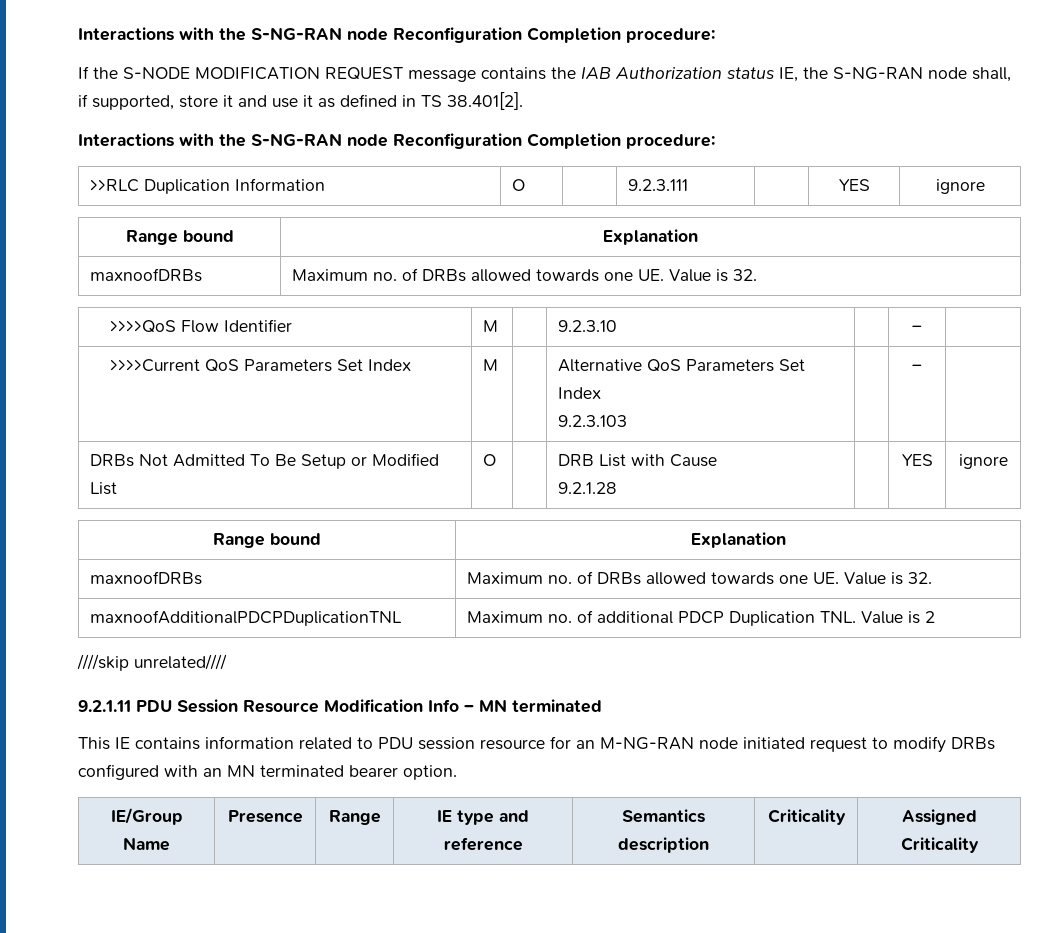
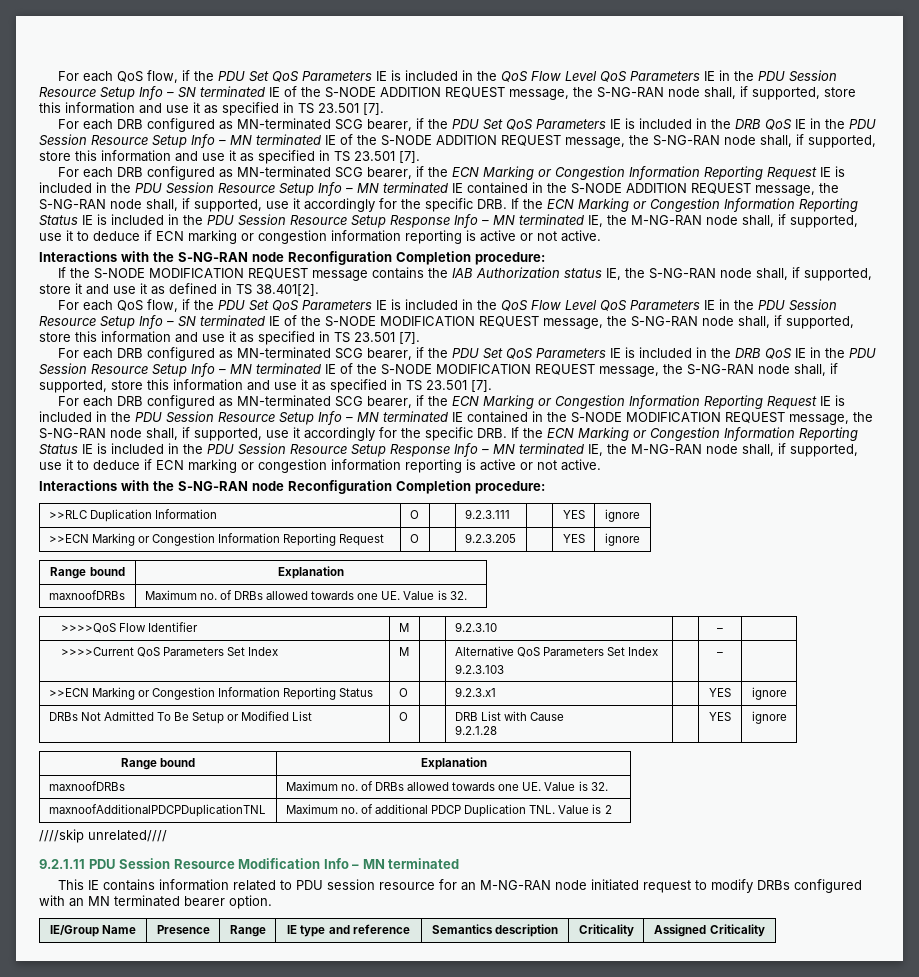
+ For each QoS flow, if the PDU Set QoS Parameters IE is included in the QoS Flow Level QoS Parameters IE in the PDU Session Resource Setup Info – SN terminated IE of the S-NODE ADDITION REQUEST message, the S-NG-RAN node shall, if supported, store this information and use it as specified in TS 23.501 [7].
+ For each DRB configured as MN-terminated SCG bearer, if the PDU Set QoS Parameters IE is included in the DRB QoS IE in the PDU Session Resource Setup Info – MN terminated IE of the S-NODE ADDITION REQUEST message, the S-NG-RAN node shall, if supported, store this information and use it as specified in TS 23.501 [7].
+ For each DRB configured as MN-terminated SCG bearer, if the ECN Marking or Congestion Information Reporting Request IE is included in the PDU Session Resource Setup Info – MN terminated IE contained in the S-NODE ADDITION REQUEST message, the S-NG-RAN node shall, if supported, use it accordingly for the specific DRB. If the ECN Marking or Congestion Information Reporting Status IE is included in the PDU Session Resource Setup Response Info – MN terminated IE, the M-NG-RAN node shall, if supported, use it to deduce if ECN marking or congestion information reporting is active or not active.
+ For each QoS flow, if the PDU Set QoS Parameters IE is included in the QoS Flow Level QoS Parameters IE in the PDU Session Resource Setup Info – SN terminated IE of the S-NODE MODIFICATION REQUEST message, the S-NG-RAN node shall, if supported, store this information and use it as specified in TS 23.501 [7].
+ For each DRB configured as MN-terminated SCG bearer, if the PDU Set QoS Parameters IE is included in the DRB QoS IE in the PDU Session Resource Setup Info – MN terminated IE of the S-NODE MODIFICATION REQUEST message, the S-NG-RAN node shall, if supported, store this information and use it as specified in TS 23.501 [7].
+ For each DRB configured as MN-terminated SCG bearer, if the ECN Marking or Congestion Information Reporting Request IE is included in the PDU Session Resource Setup Info – MN terminated IE contained in the S-NODE MODIFICATION REQUEST message, the S-NG-RAN node shall, if supported, use it accordingly for the specific DRB. If the ECN Marking or Congestion Information Reporting Status IE is included in the PDU Session Resource Setup Response Info – MN terminated IE, the M-NG-RAN node shall, if supported, use it to deduce if ECN marking or congestion information reporting is active or not active.
+ >>ECN Marking or Congestion Information Reporting Request | O | | 9.2.3.205 | | YES | ignore
+ >>ECN Marking or Congestion Information Reporting Status | O | | 9.2.3.x1 | | YES | ignore

